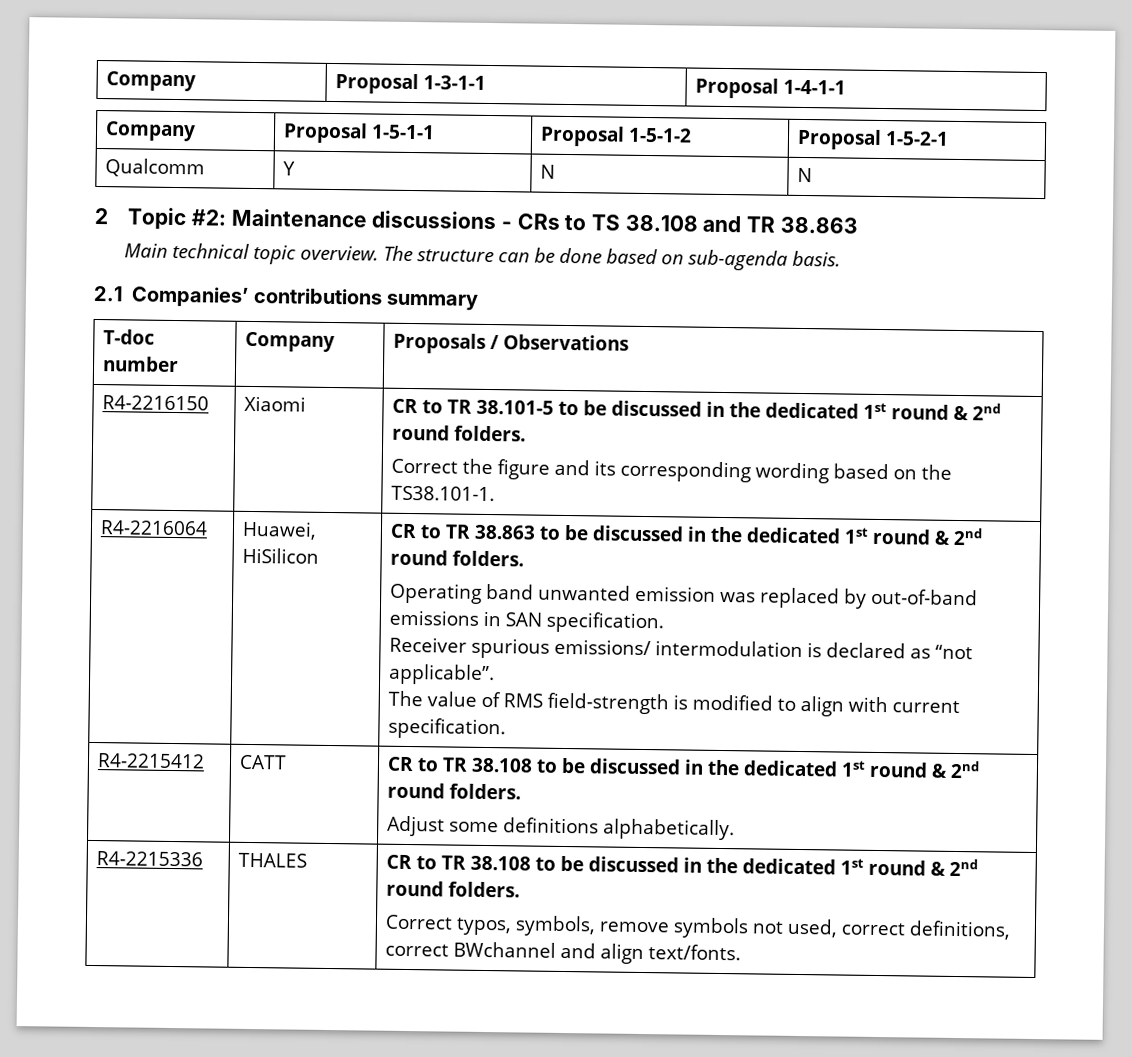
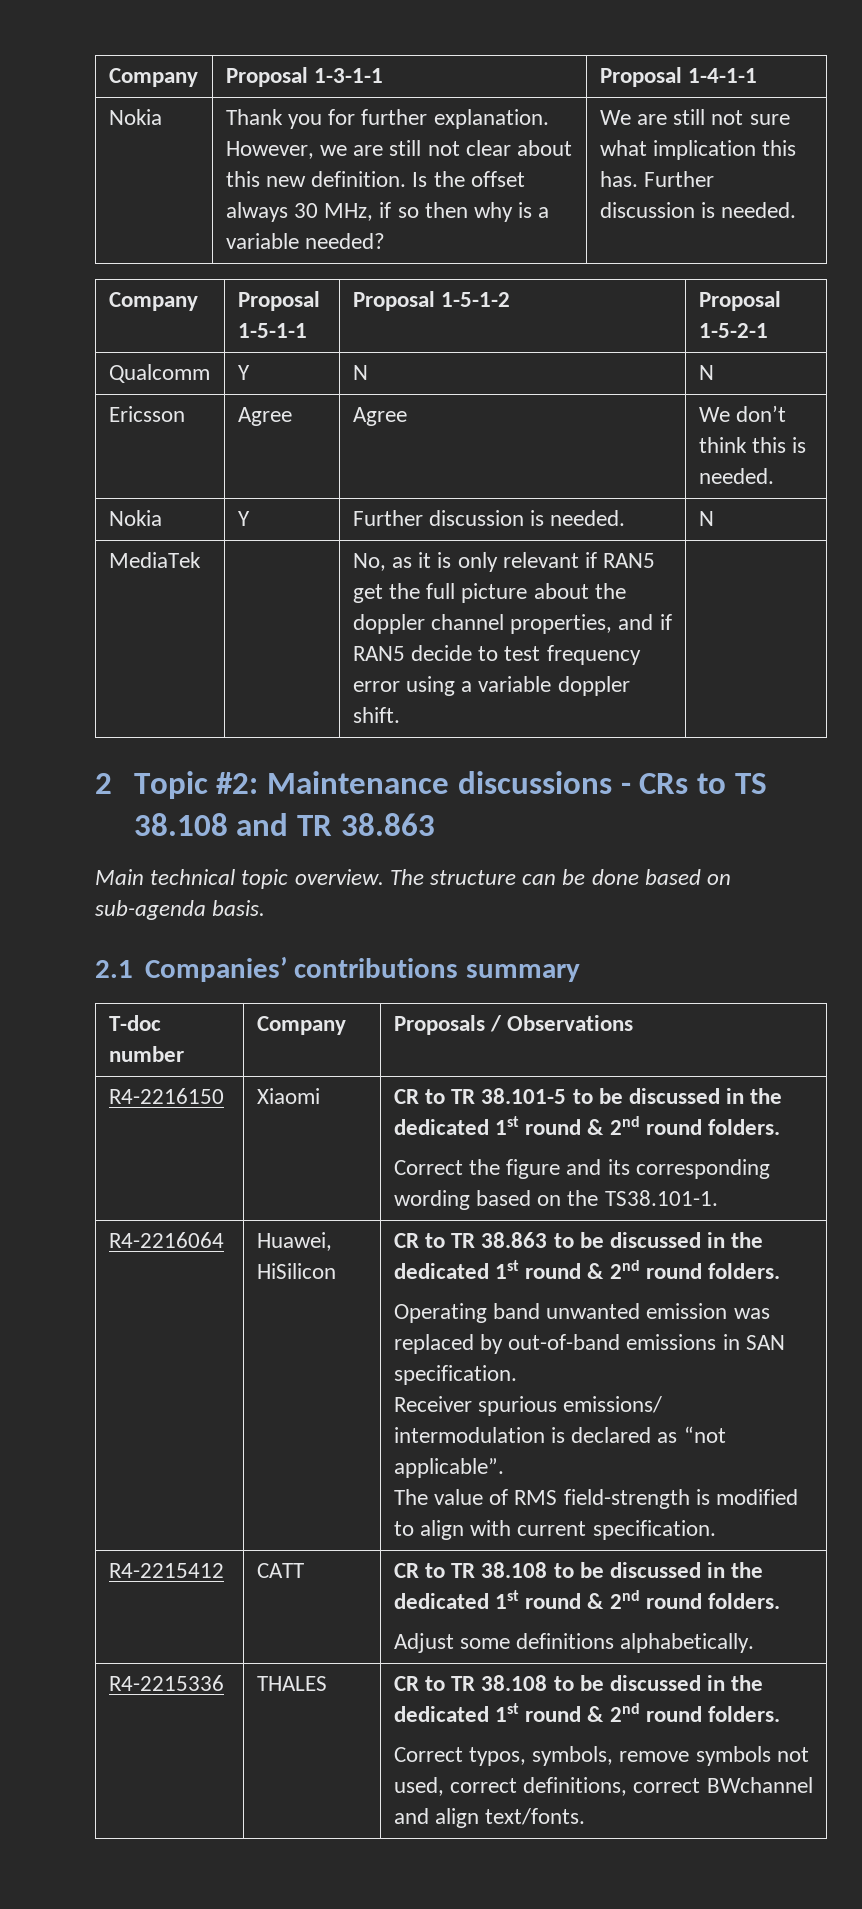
+ Nokia | Thank you for further explanation. However, we are still not clear about this new definition. Is the offset always 30 MHz, if so then why is a variable needed? | We are still not sure what implication this has. Further discussion is needed.
+ Ericsson | Agree | Agree | We don’t think this is needed.
+ Nokia | Y | Further discussion is needed. | N
+ MediaTek | | No, as it is only relevant if RAN5 get the full picture about the doppler channel properties, and if RAN5 decide to test frequency error using a variable doppler shift. |

